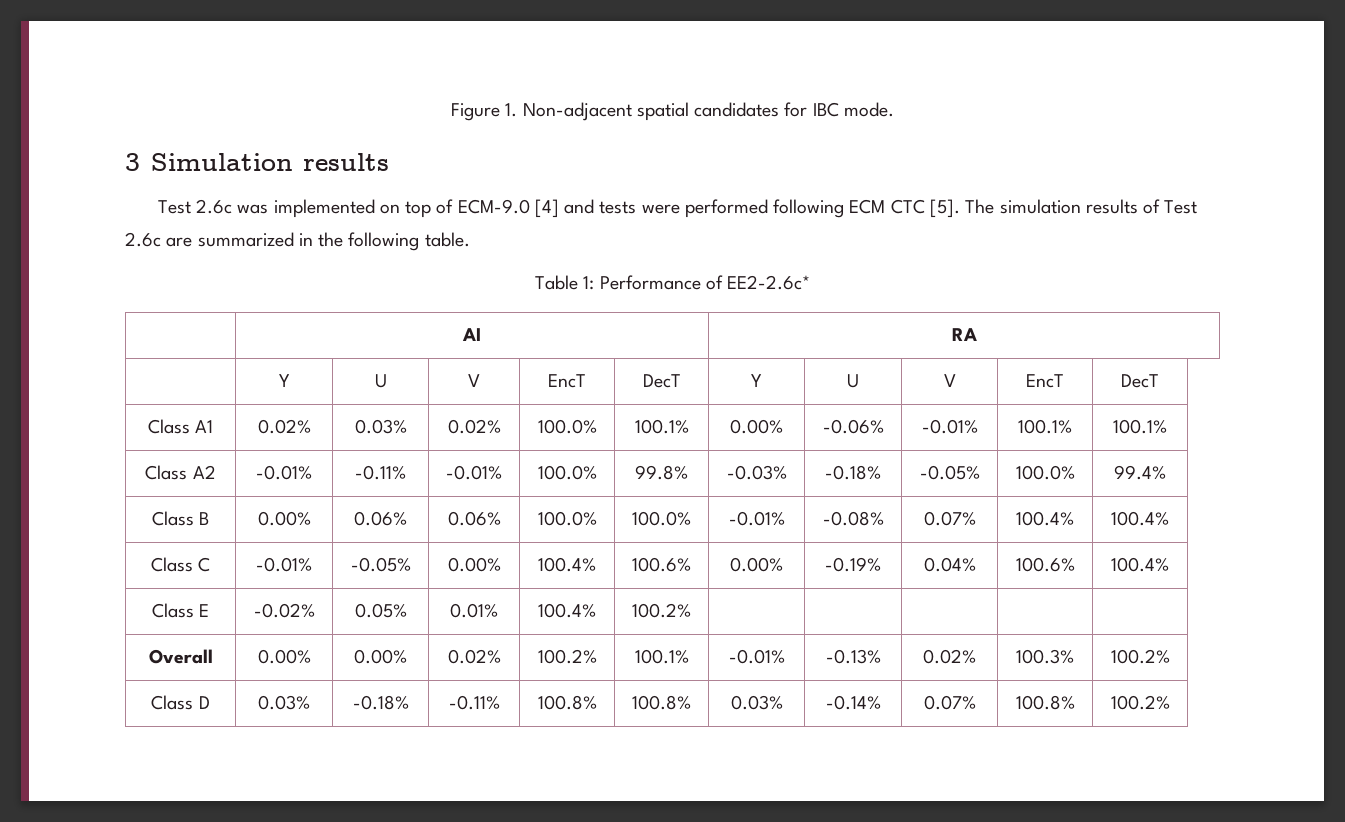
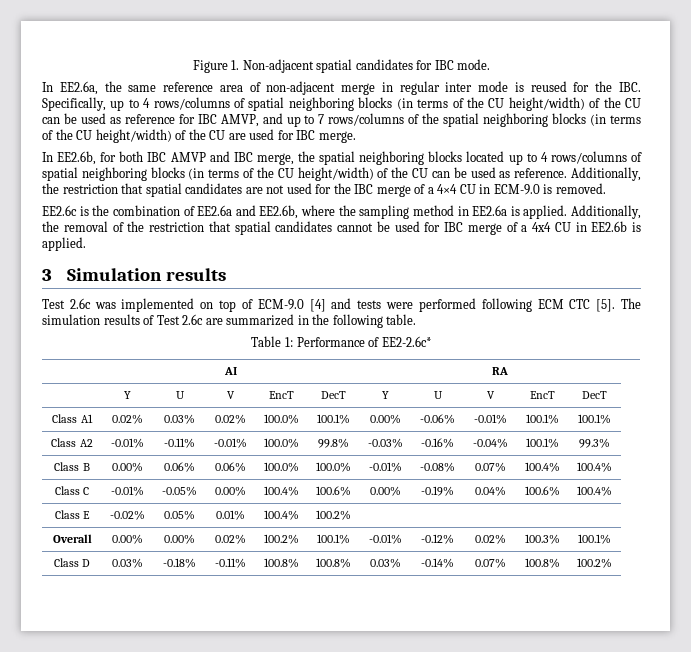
+ In EE2.6a, the same reference area of non-adjacent merge in regular inter mode is reused for the IBC. Specifically, up to 4 rows/columns of spatial neighboring blocks (in terms of the CU height/width) of the CU can be used as reference for IBC AMVP, and up to 7 rows/columns of the spatial neighboring blocks (in terms of the CU height/width) of the CU are used for IBC merge.
+ In EE2.6b, for both IBC AMVP and IBC merge, the spatial neighboring blocks located up to 4 rows/columns of spatial neighboring blocks (in terms of the CU height/width) of the CU can be used as reference. Additionally, the restriction that spatial candidates are not used for the IBC merge of a 4×4 CU in ECM-9.0 is removed.
+ EE2.6c is the combination of EE2.6a and EE2.6b, where the sampling method in EE2.6a is applied. Additionally, the removal of the restriction that spatial candidates cannot be used for IBC merge of a 4x4 CU in EE2.6b is applied.
- Class A2 | -0.01% | -0.11% | -0.01% | 100.0% | 99.8% | -0.03% | -0.18% | -0.05% | 100.0% | 99.4%
+ Class A2 | -0.01% | -0.11% | -0.01% | 100.0% | 99.8% | -0.03% | -0.16% | -0.04% | 100.1% | 99.3%
- Overall | 0.00% | 0.00% | 0.02% | 100.2% | 100.1% | -0.01% | -0.13% | 0.02% | 100.3% | 100.2%
+ Overall | 0.00% | 0.00% | 0.02% | 100.2% | 100.1% | -0.01% | -0.12% | 0.02% | 100.3% | 100.1%

